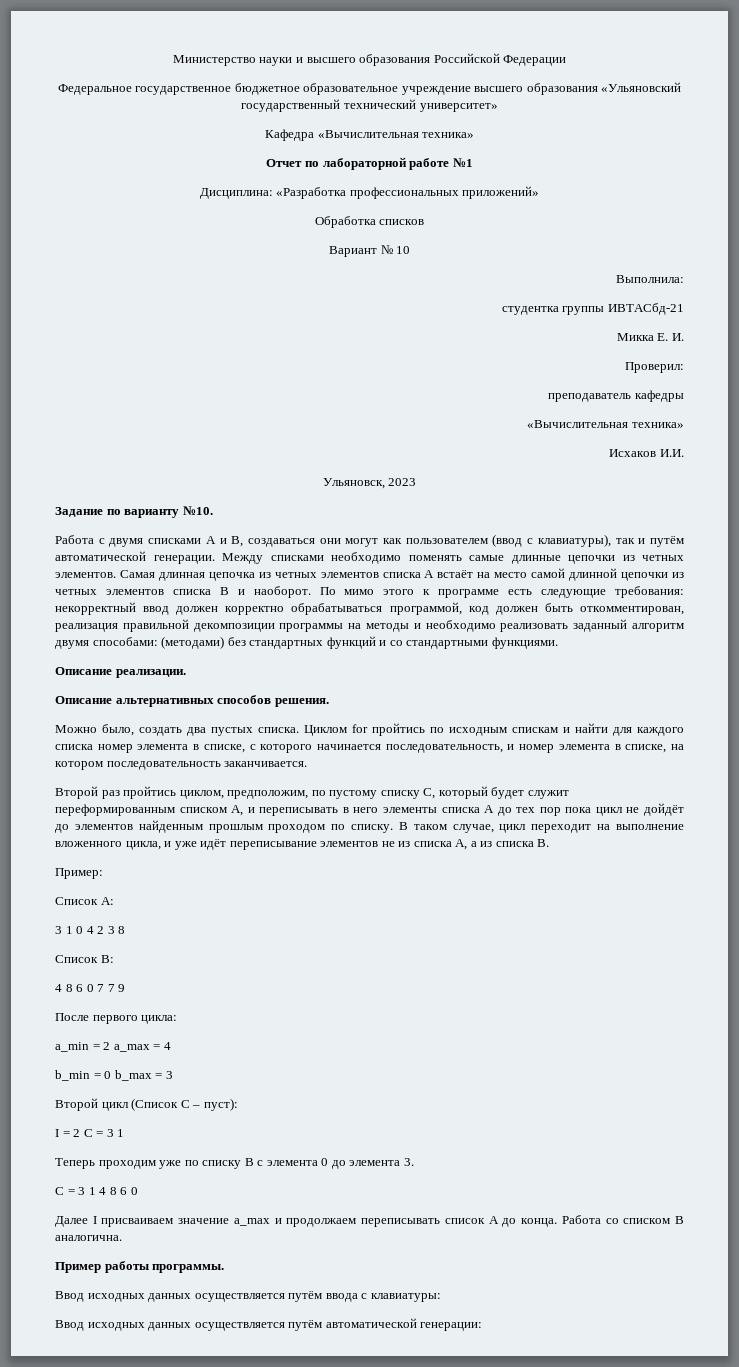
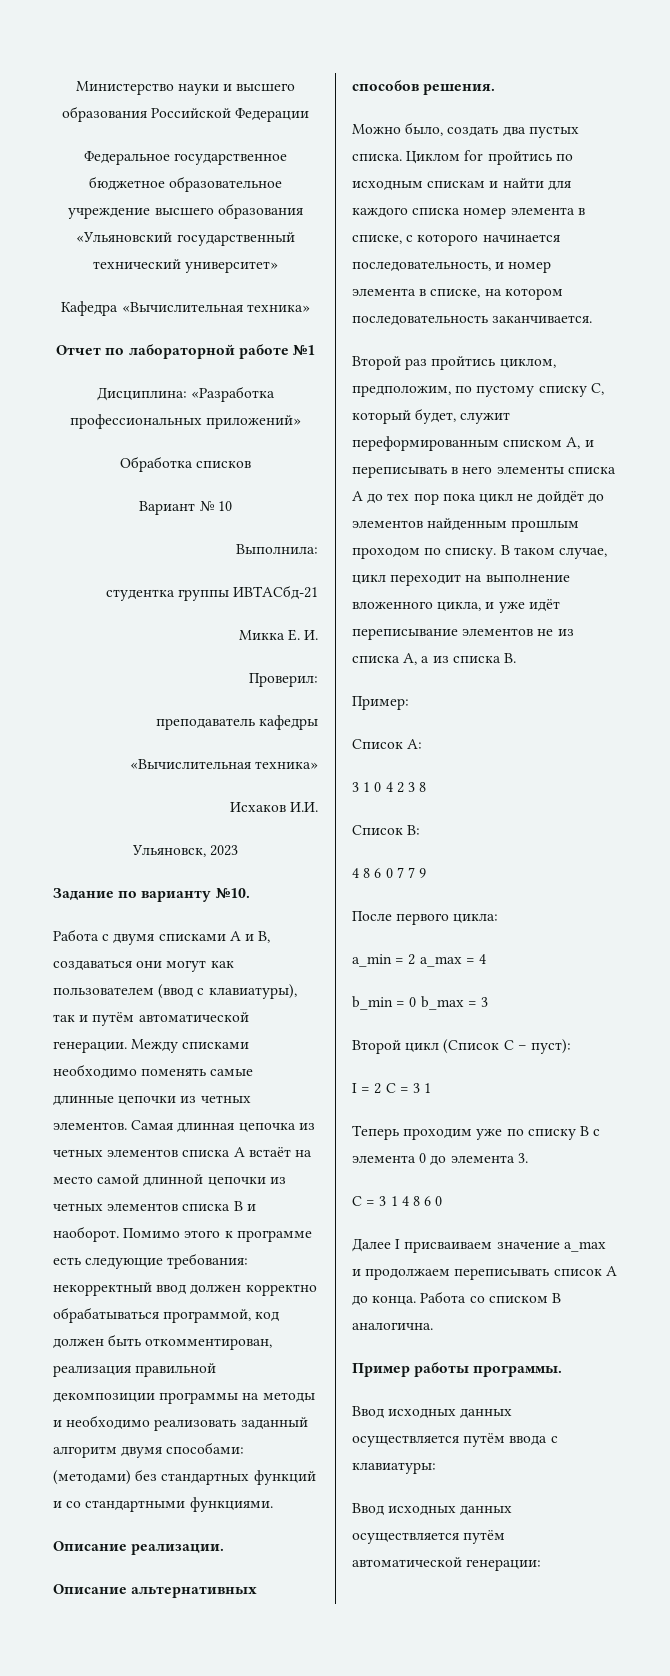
- По мимо этого к программе есть следующие требования: некорректный ввод должен корректно обрабатываться программой, код должен быть откомментирован, реализация правильной декомпозиции программы на методы и необходимо реализовать заданный алгоритм двумя способами: (методами) без стандартных функций и со стандартными функциями.
+ Помимо этого к программе есть следующие требования: некорректный ввод должен корректно обрабатываться программой, код должен быть откомментирован, реализация правильной декомпозиции программы на методы и необходимо реализовать заданный алгоритм двумя способами: (методами) без стандартных функций и со стандартными функциями.
- Второй раз пройтись циклом, предположим, по пустому списку C, который будет служит переформированным списком A, и переписывать в него элементы списка A до тех пор пока цикл не дойдёт до элементов найденным прошлым проходом по списку.
+ Второй раз пройтись циклом, предположим, по пустому списку C, который будет, служит переформированным списком A, и переписывать в него элементы списка A до тех пор пока цикл не дойдёт до элементов найденным прошлым проходом по списку.

